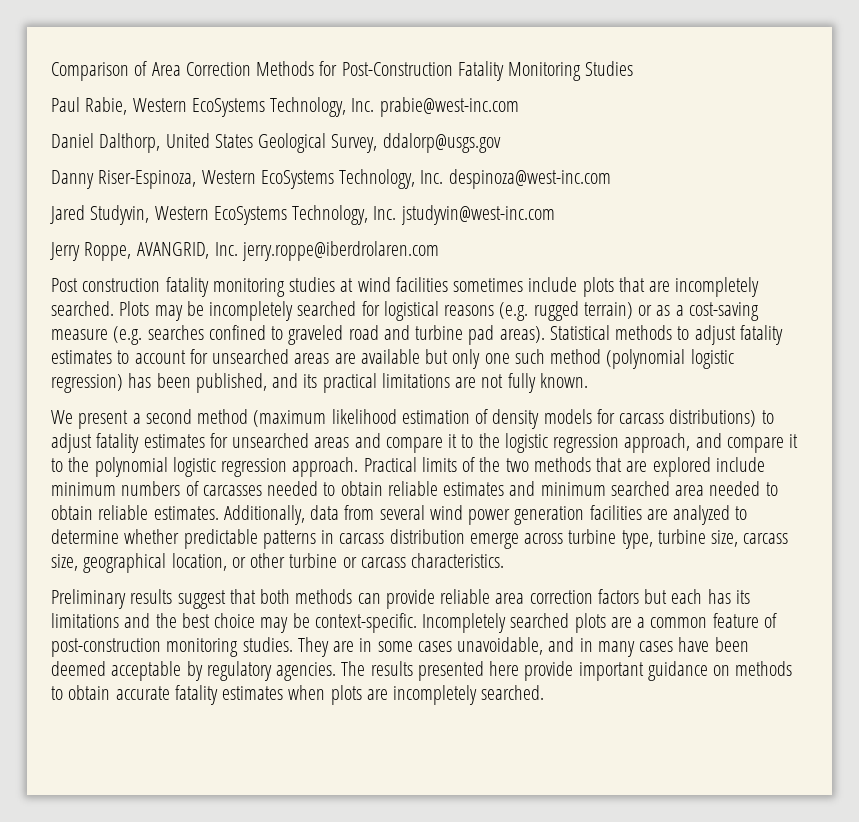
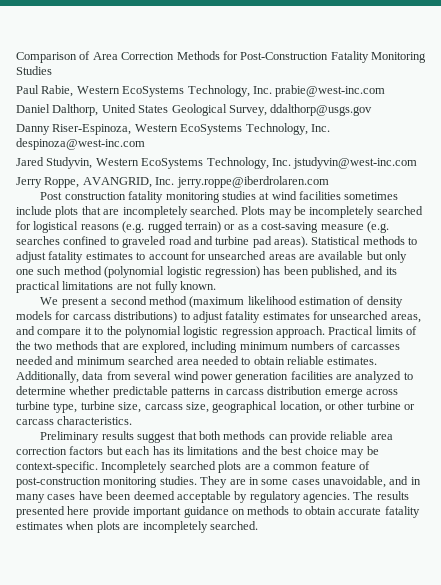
- Daniel Dalthorp, United States Geological Survey, ddalorp@usgs.gov
+ Daniel Dalthorp, United States Geological Survey, ddalthorp@usgs.gov
- We present a second method (maximum likelihood estimation of density models for carcass distributions) to adjust fatality estimates for unsearched areas and compare it to the logistic regression approach, and compare it to the polynomial logistic regression approach.
+ We present a second method (maximum likelihood estimation of density models for carcass distributions) to adjust fatality estimates for unsearched areas, and compare it to the polynomial logistic regression approach.
- Practical limits of the two methods that are explored include minimum numbers of carcasses needed to obtain reliable estimates and minimum searched area needed to obtain reliable estimates.
+ Practical limits of the two methods that are explored, including minimum numbers of carcasses needed and minimum searched area needed to obtain reliable estimates.

